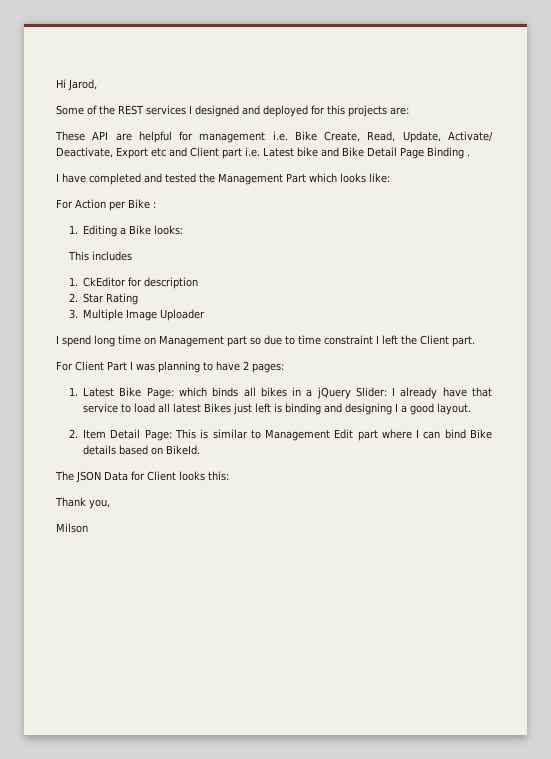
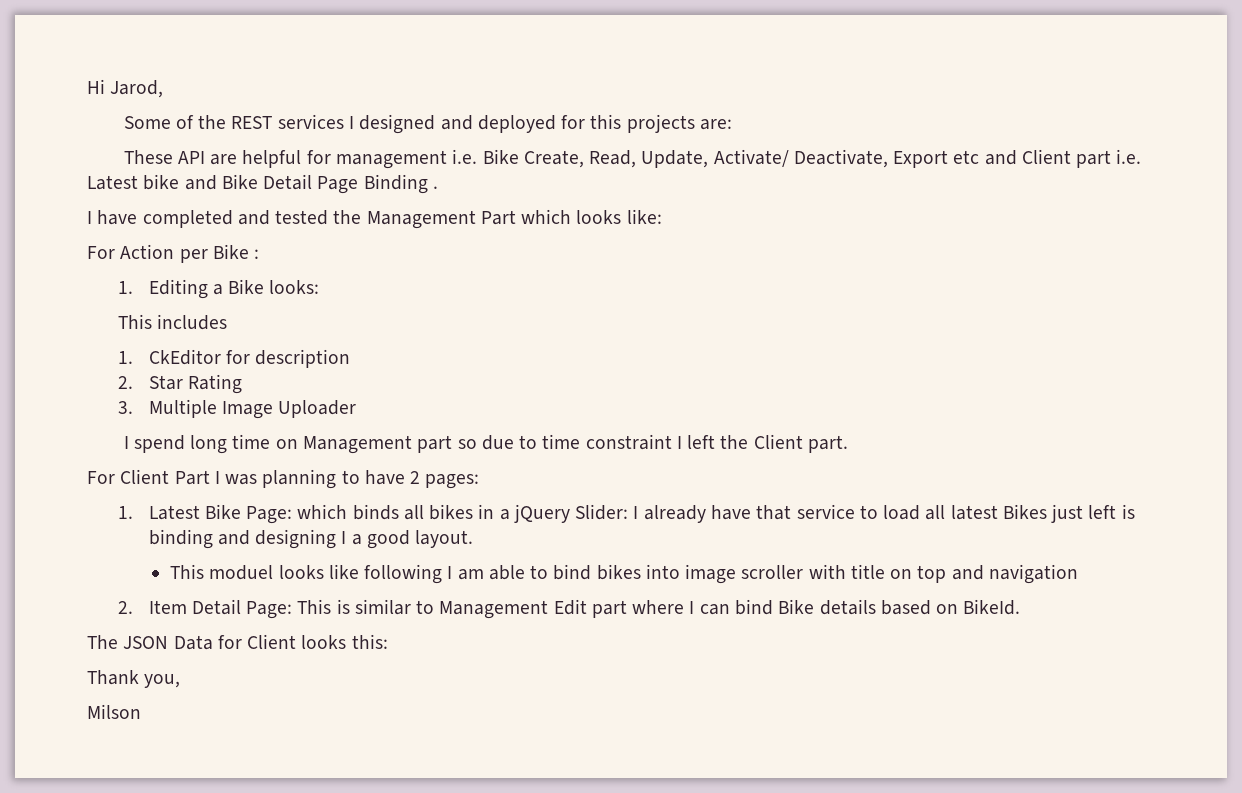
+ This moduel looks like following I am able to bind bikes into image scroller with title on top and navigation

